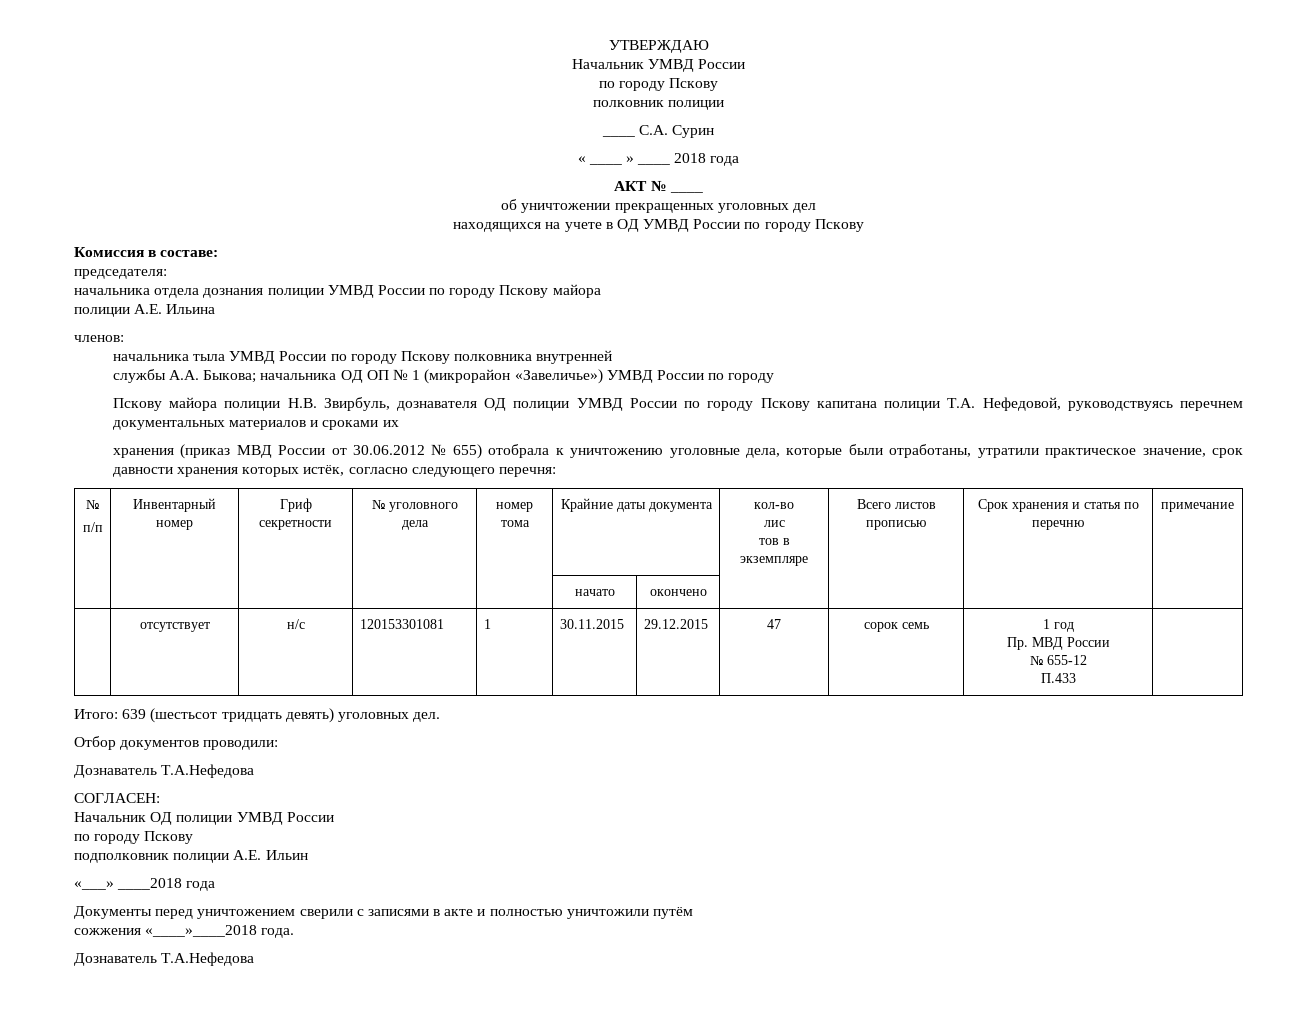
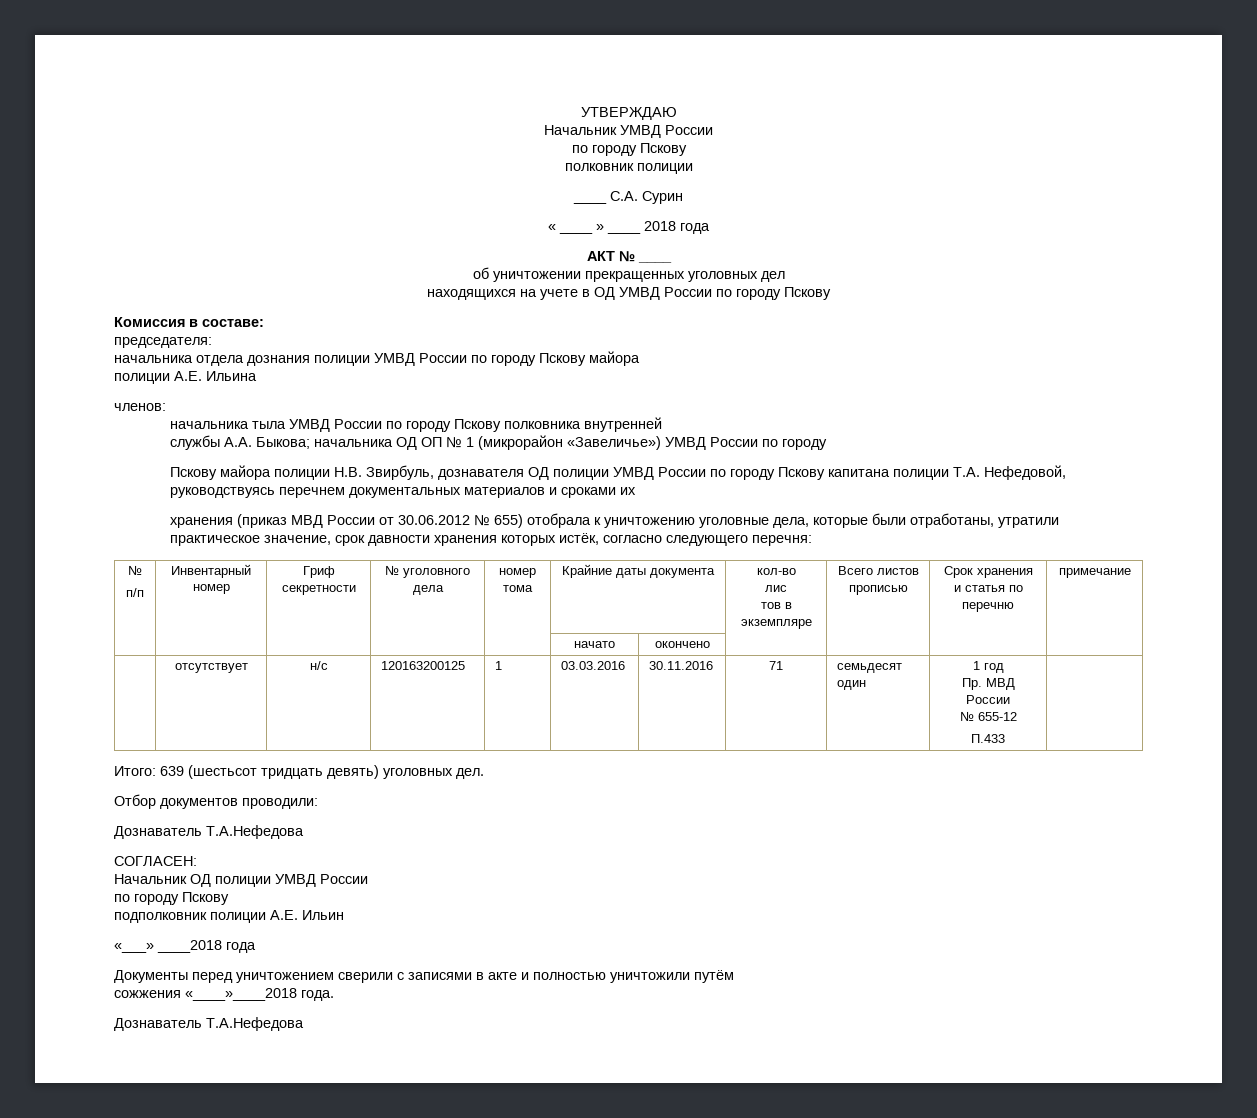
- | отсутствует | н/с | 120153301081 | 1 | 30.11.2015 | 29.12.2015 | 47 | сорок семь | 1 год
+ | отсутствует | н/с | 120163200125 | 1 | 03.03.2016 | 30.11.2016 | 71 | семьдесят один | 1 год

